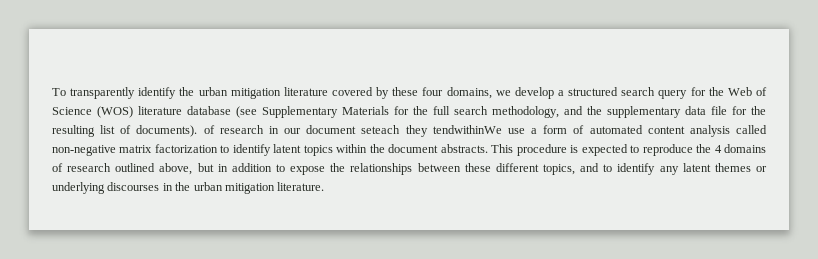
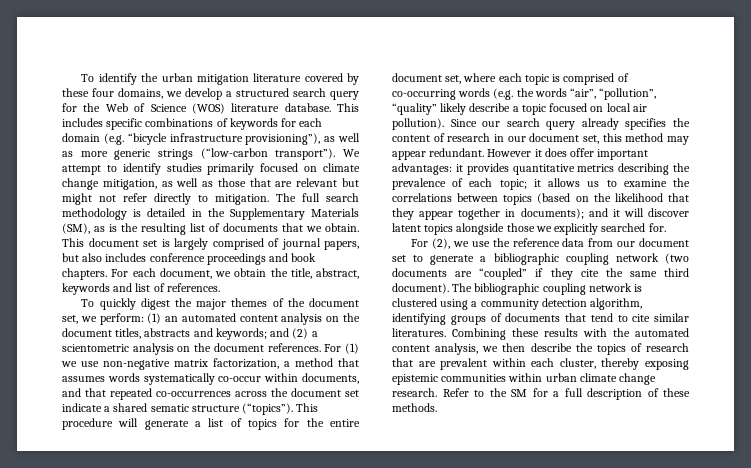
- To transparently identify the urban mitigation literature covered by these four domains, we develop a structured search query for the Web of Science (WOS) literature database (see Supplementary Materials for the full search methodology, and the supplementary data file for the resulting list of documents). of research in our document seteach they tendwithinWe use a form of automated content analysis called non-negative matrix factorization to identify latent topics within the document abstracts. This procedure is expected to reproduce the 4 domains of research outlined above, but in addition to expose the relationships between these different topics, and to identify any latent themes or underlying discourses in the urban mitigation literature.
+ To identify the urban mitigation literature covered by these four domains, we develop a structured search query for the Web of Science (WOS) literature database. This includes specific combinations of keywords for each domain (e.g. “bicycle infrastructure provisioning”), as well as more generic strings (“low-carbon transport”). We attempt to identify studies primarily focused on climate change mitigation, as well as those that are relevant but might not refer directly to mitigation. The full search methodology is detailed in the Supplementary Materials (SM), as is the resulting list of documents that we obtain. This document set is largely comprised of journal papers, but also includes conference proceedings and book chapters. For each document, we obtain the title, abstract, keywords and list of references.
+ To quickly digest the major themes of the document set, we perform: (1) an automated content analysis on the document titles, abstracts and keywords; and (2) a scientometric analysis on the document references. For (1) we use non-negative matrix factorization, a method that assumes words systematically co-occur within documents, and that repeated co-occurrences across the document set indicate a shared sematic structure (“topics”). This procedure will generate a list of topics for the entire document set, where each topic is comprised of co-occurring words (e.g. the words “air”, “pollution”, “quality” likely describe a topic focused on local air pollution). Since our search query already specifies the content of research in our document set, this method may appear redundant. However it does offer important advantages: it provides quantitative metrics describing the prevalence of each topic; it allows us to examine the correlations between topics (based on the likelihood that they appear together in documents); and it will discover latent topics alongside those we explicitly searched for.
+ For (2), we use the reference data from our document set to generate a bibliographic coupling network (two documents are “coupled” if they cite the same third document). The bibliographic coupling network is clustered using a community detection algorithm, identifying groups of documents that tend to cite similar literatures. Combining these results with the automated content analysis, we then describe the topics of research that are prevalent within each cluster, thereby exposing epistemic communities within urban climate change research. Refer to the SM for a full description of these methods.

